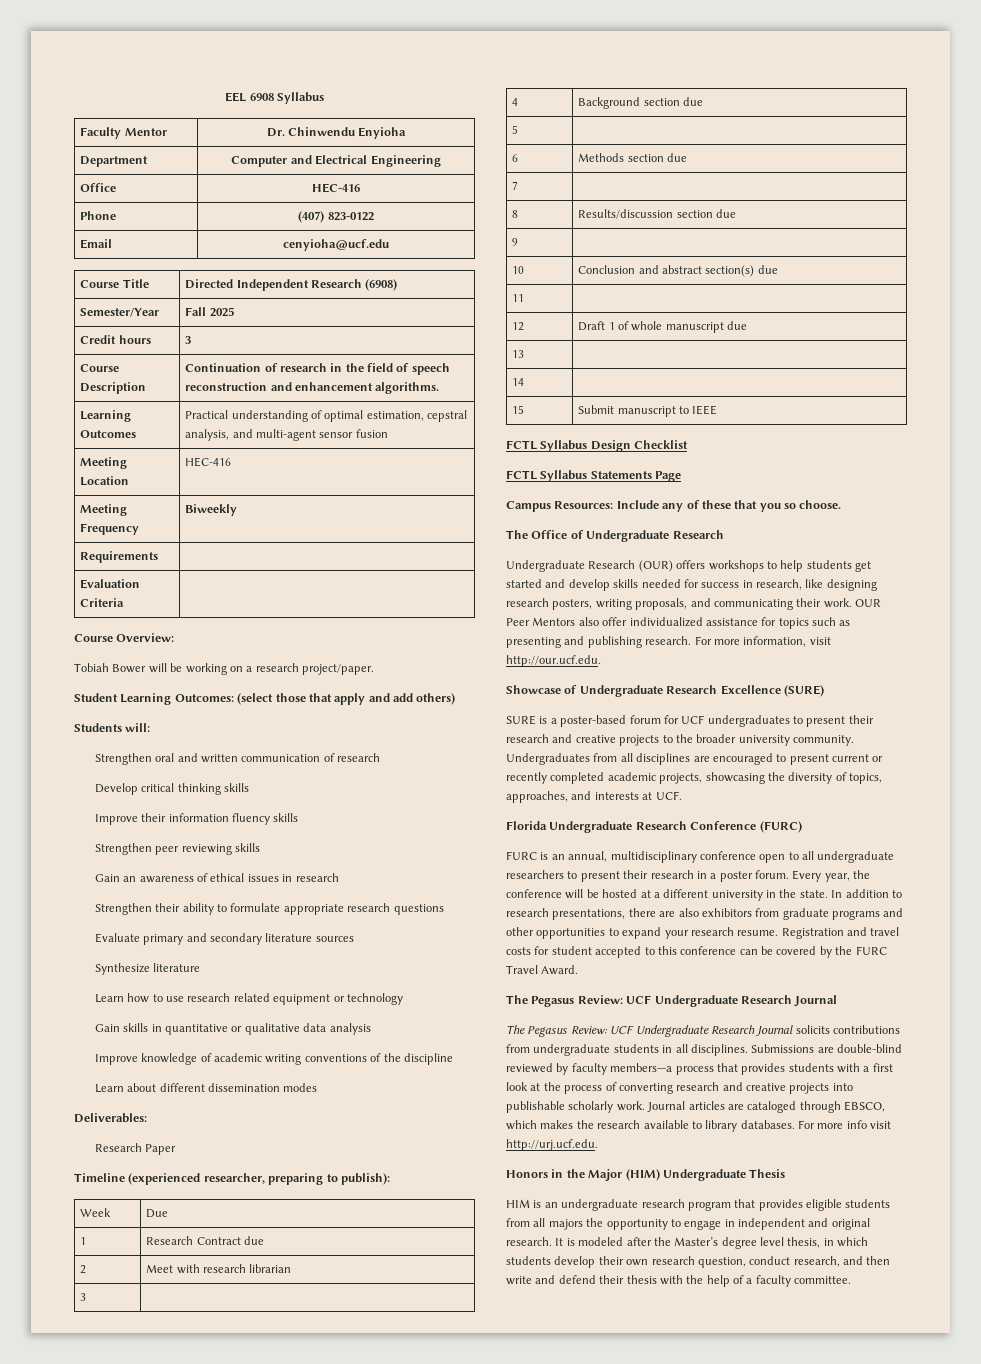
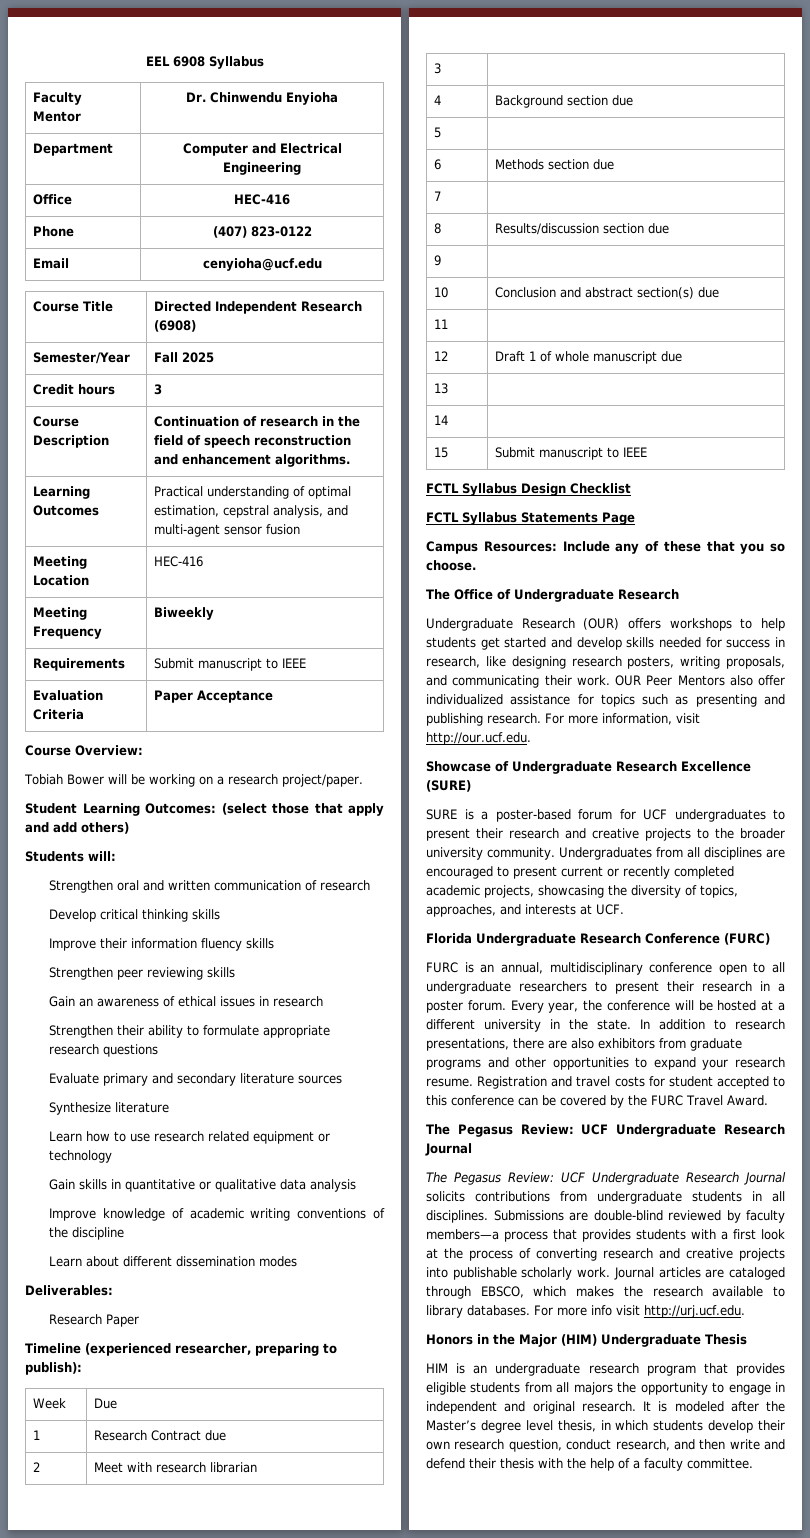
- Requirements |
+ Requirements | Submit manuscript to IEEE
- Evaluation Criteria |
+ Evaluation Criteria | Paper Acceptance

